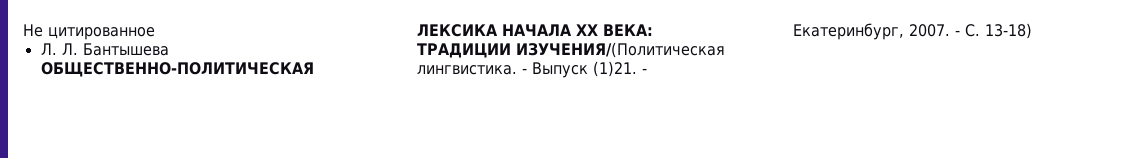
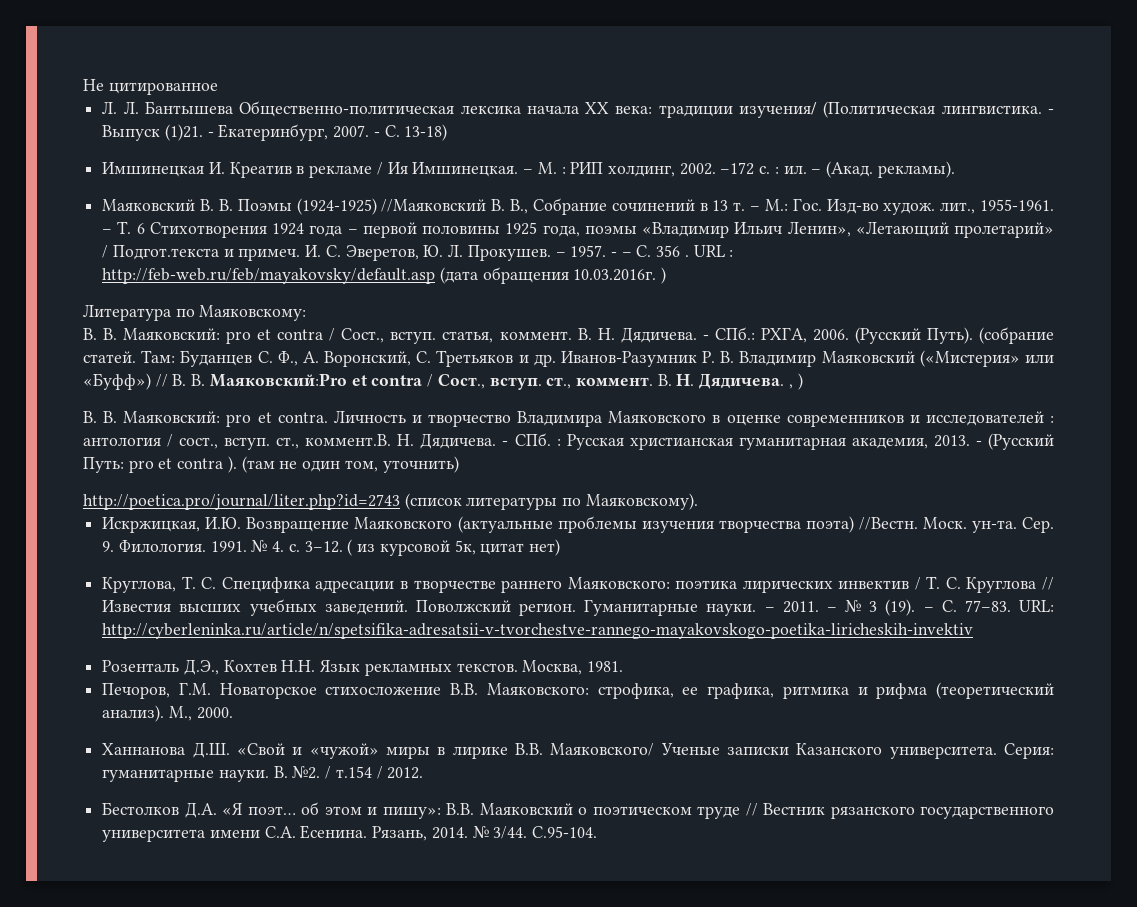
- Л. Л. Бантышева ОБЩЕСТВЕННО-ПОЛИТИЧЕСКАЯ ЛЕКСИКА НАЧАЛА ХХ ВЕКА: ТРАДИЦИИ ИЗУЧЕНИЯ/(Политическая лингвистика.
+ Л. Л. Бантышева Общественно-политическая лексика начала ХХ века: традиции изучения/ (Политическая лингвистика.
+ Имшинецкая И. Креатив в рекламе / Ия Имшинецкая. – М. : РИП холдинг, 2002. –172 с. : ил. – (Акад. рекламы).
+ Маяковский В. В. Поэмы (1924-1925) //Маяковский В. В., Собрание сочинений в 13 т. – М.: Гос. Изд-во худож. лит., 1955-1961. – Т. 6 Стихотворения 1924 года – первой половины 1925 года, поэмы «Владимир Ильич Ленин», «Летающий пролетарий» / Подгот.текста и примеч. И. С. Эверетов, Ю. Л. Прокушев. – 1957. - – С. 356 . URL : http://feb-web.ru/feb/mayakovsky/default.asp (дата обращения 10.03.2016г. )
+ Литература по Маяковскому:
+ В. В. Маяковский: pro et contra / Сост., вступ. статья, коммент. В. Н. Дядичева. - СПб.: РХГА, 2006. (Русский Путь). (собрание статей. Там: Буданцев С. Ф., А. Воронский, С. Третьяков и др. Иванов-Разумник Р. В. Владимир Маяковский («Мистерия» или «Буфф») // В. В. Маяковский:Pro et contra / Сост., вступ. ст., коммент. В. Н. Дядичева. , )
+ В. В. Маяковский: pro et contra. Личность и творчество Владимира Маяковского в оценке современников и исследователей : антология / сост., вступ. ст., коммент.В. Н. Дядичева. - СПб. : Русская христианская гуманитарная академия, 2013. - (Русский Путь: pro et contra ). (там не один том, уточнить)
+ http://poetica.pro/journal/liter.php?id=2743 (список литературы по Маяковскому).
+ Искржицкая, И.Ю. Возвращение Маяковского (актуальные проблемы изучения творчества поэта) //Вестн. Моск. ун-та. Сер. 9. Филология. 1991. № 4. с. 3–12. ( из курсовой 5к, цитат нет)
+ Круглова, Т. С. Специфика адресации в творчестве раннего Маяковского: поэтика лирических инвектив / Т. С. Круглова // Известия высших учебных заведений. Поволжский регион. Гуманитарные науки. – 2011. – № 3 (19). – С. 77–83. URL: http://cyberleninka.ru/article/n/spetsifika-adresatsii-v-tvorchestve-rannego-mayakovskogo-poetika-liricheskih-invektiv
+ Розенталь Д.Э., Кохтев Н.Н. Язык рекламных текстов. Москва, 1981.
+ Печоров, Г.М. Новаторское стихосложение В.В. Маяковского: строфика, ее графика, ритмика и рифма (теоретический анализ). М., 2000.
+ Ханнанова Д.Ш. «Свой и «чужой» миры в лирике В.В. Маяковского/ Ученые записки Казанского университета. Серия: гуманитарные науки. В. №2. / т.154 / 2012.
+ Бестолков Д.А. «Я поэт… об этом и пишу»: В.В. Маяковский о поэтическом труде // Вестник рязанского государственного университета имени С.А. Есенина. Рязань, 2014. № 3/44. С.95-104.

